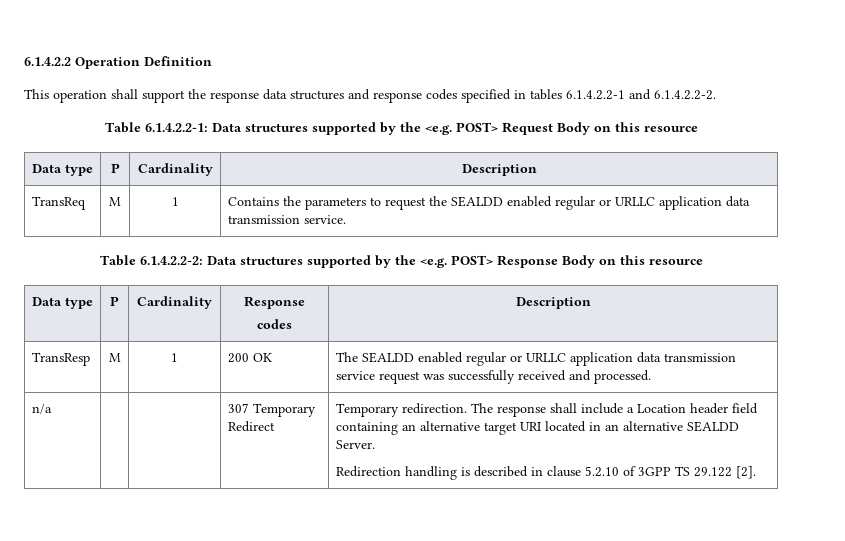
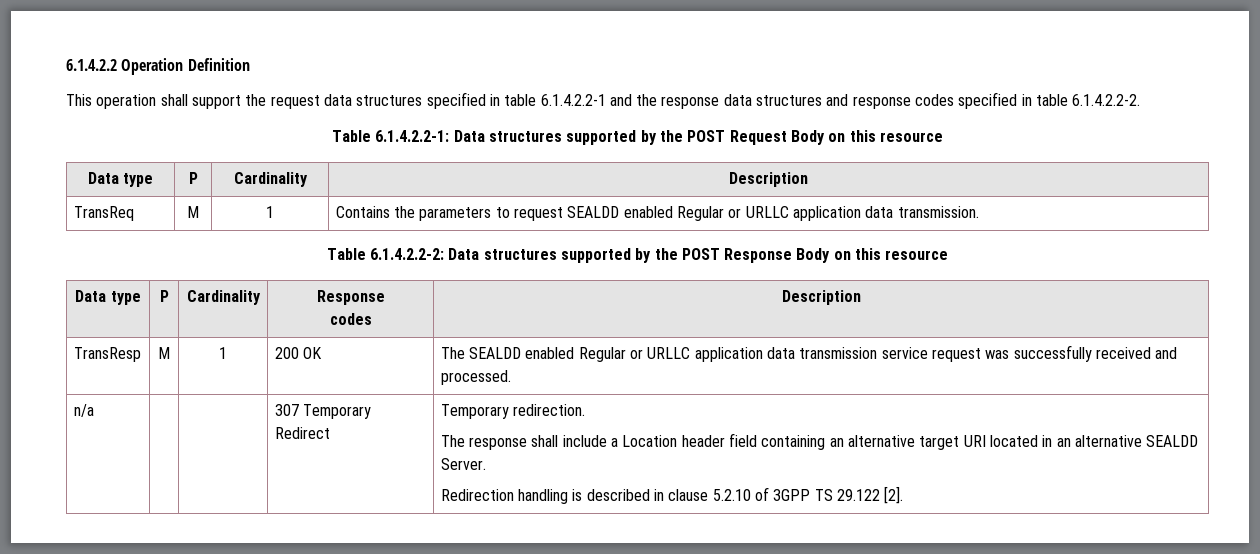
- This operation shall support the response data structures and response codes specified in tables 6.1.4.2.2-1 and 6.1.4.2.2-2.
+ This operation shall support the request data structures specified in table 6.1.4.2.2-1 and the response data structures and response codes specified in table 6.1.4.2.2-2.
- Table 6.1.4.2.2-1: Data structures supported by the <e.g. POST> Request Body on this resource
+ Table 6.1.4.2.2-1: Data structures supported by the POST Request Body on this resource
- TransReq | M | 1 | Contains the parameters to request the SEALDD enabled regular or URLLC application data transmission service.
+ TransReq | M | 1 | Contains the parameters to request SEALDD enabled Regular or URLLC application data transmission.
- Table 6.1.4.2.2-2: Data structures supported by the <e.g. POST> Response Body on this resource
+ Table 6.1.4.2.2-2: Data structures supported by the POST Response Body on this resource
- TransResp | M | 1 | 200 OK | The SEALDD enabled regular or URLLC application data transmission service request was successfully received and processed.
+ TransResp | M | 1 | 200 OK | The SEALDD enabled Regular or URLLC application data transmission service request was successfully received and processed.
- n/a | | | 307 Temporary Redirect | Temporary redirection. The response shall include a Location header field containing an alternative target URI located in an alternative SEALDD Server.
+ n/a | | | 307 Temporary Redirect | Temporary redirection.
+ The response shall include a Location header field containing an alternative target URI located in an alternative SEALDD Server.

